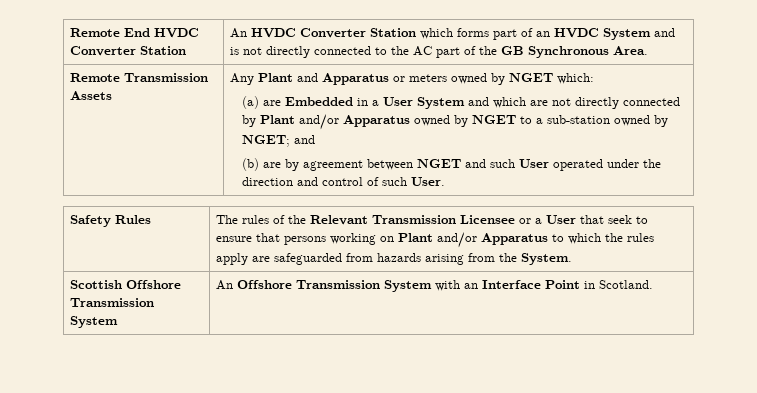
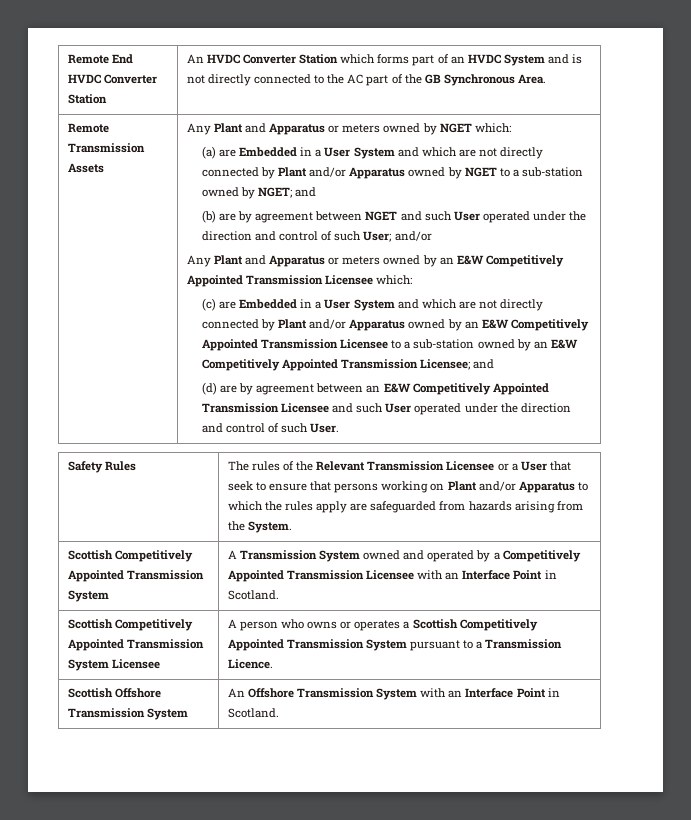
- (b) are by agreement between NGET and such User operated under the direction and control of such User.
+ (b) are by agreement between NGET and such User operated under the direction and control of such User; and/or
+ Any Plant and Apparatus or meters owned by an E&W Competitively Appointed Transmission Licensee which:
+ (c) are Embedded in a User System and which are not directly connected by Plant and/or Apparatus owned by an E&W Competitively Appointed Transmission Licensee to a sub-station owned by an E&W Competitively Appointed Transmission Licensee; and
+ (d) are by agreement between an E&W Competitively Appointed Transmission Licensee and such User operated under the direction and control of such User.
+ Scottish Competitively Appointed Transmission System | A Transmission System owned and operated by a Competitively Appointed Transmission Licensee with an Interface Point in Scotland.
+ Scottish Competitively Appointed Transmission System Licensee | A person who owns or operates a Scottish Competitively Appointed Transmission System pursuant to a Transmission Licence.

